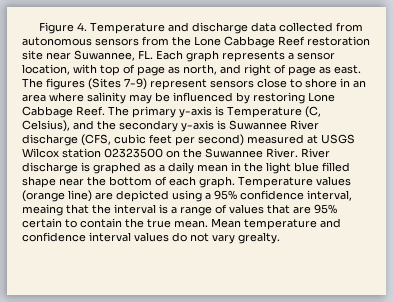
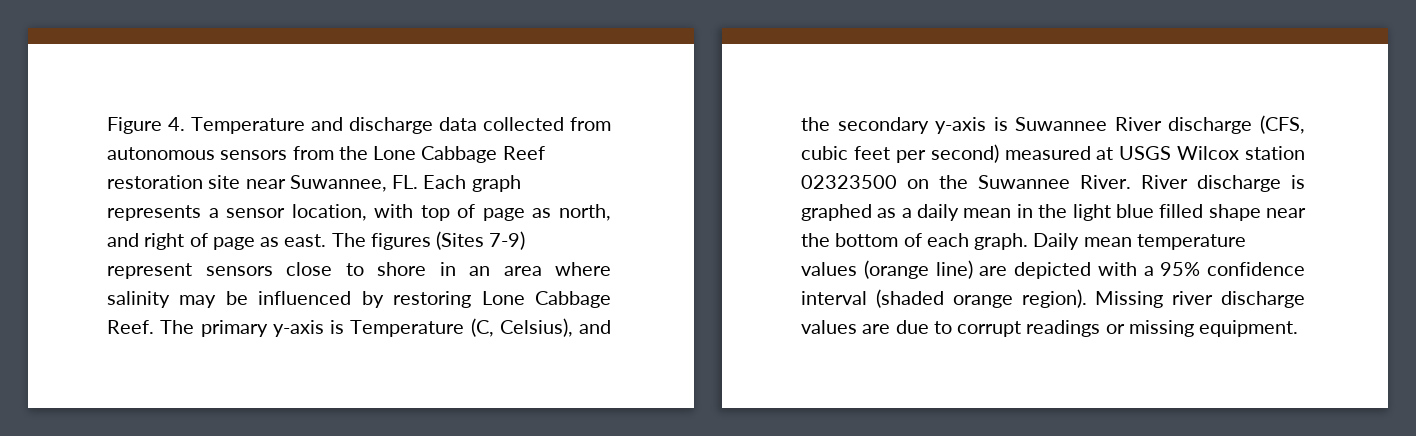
- Temperature values (orange line) are depicted using a 95% confidence interval, meaing that the interval is a range of values that are 95% certain to contain the true mean. Mean temperature and confidence interval values do not vary grealty.
+ Daily mean temperature values (orange line) are depicted with a 95% confidence interval (shaded orange region). Missing river discharge values are due to corrupt readings or missing equipment.

